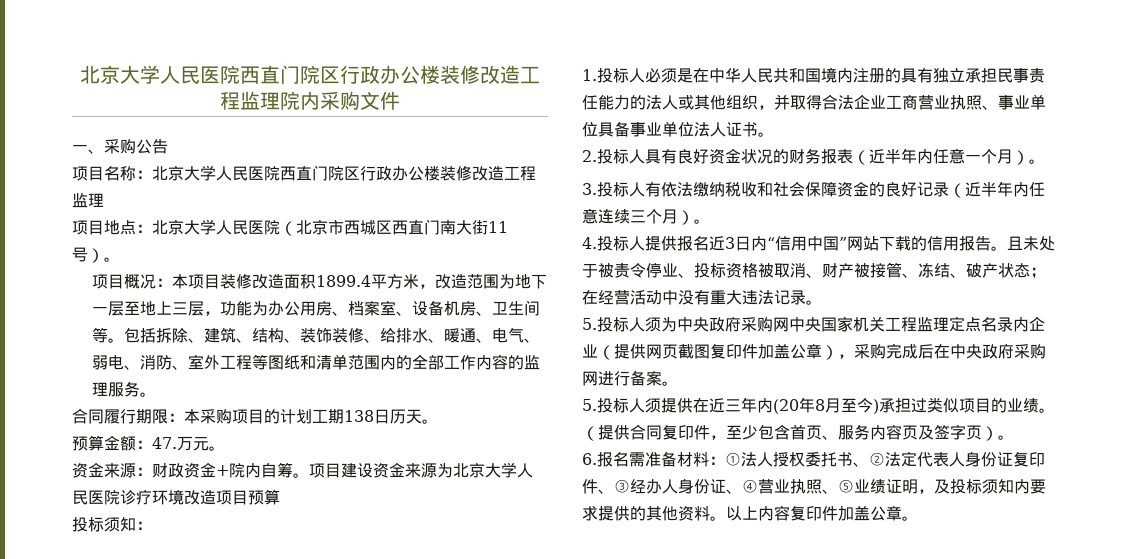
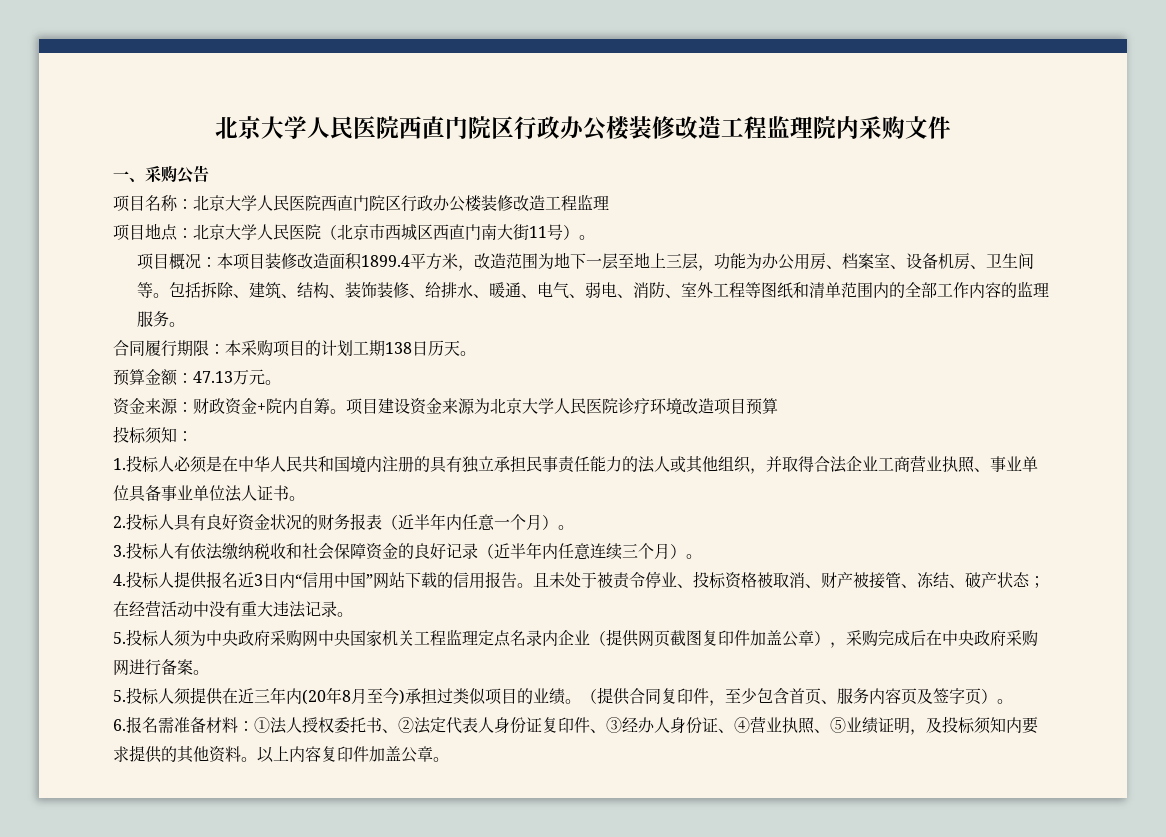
- 预算金额：47.万元。
+ 预算金额：47.13万元。

